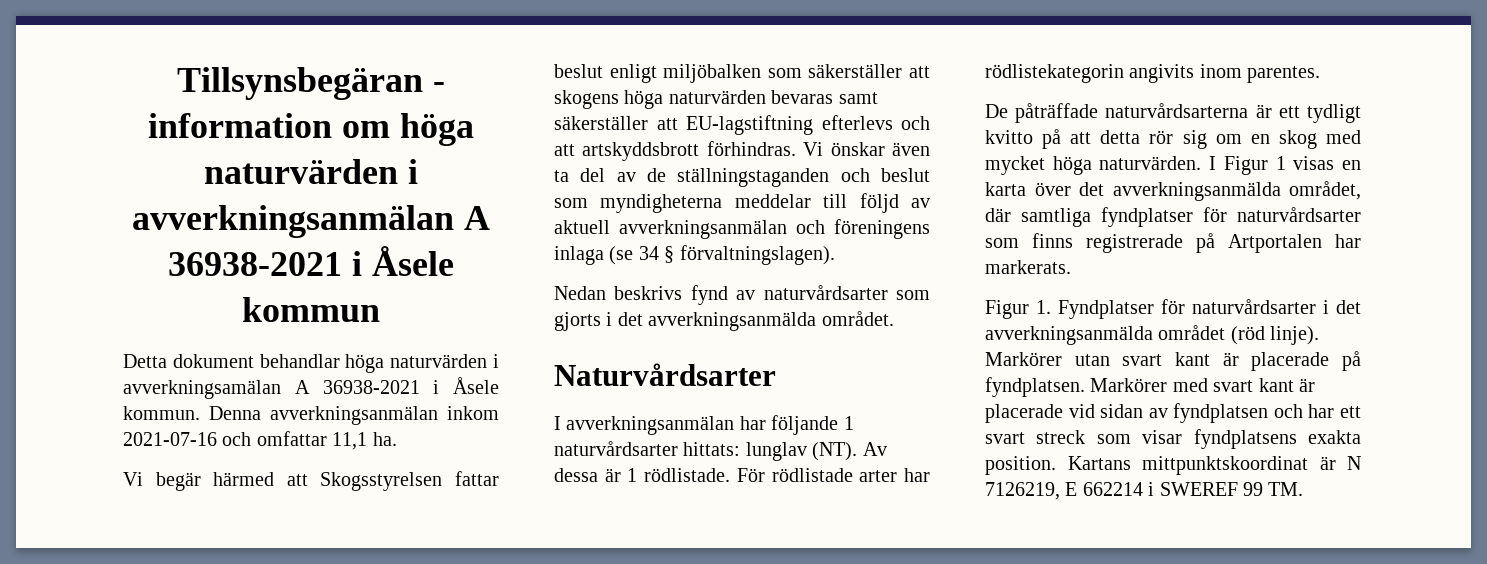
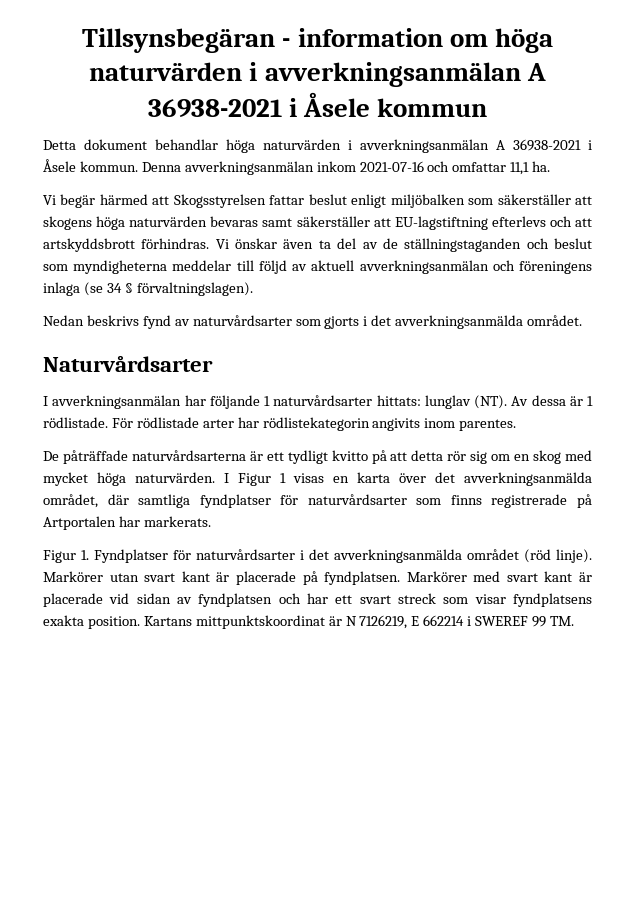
- Detta dokument behandlar höga naturvärden i avverkningsamälan A 36938-2021 i Åsele kommun.
+ Detta dokument behandlar höga naturvärden i avverkningsanmälan A 36938-2021 i Åsele kommun.

